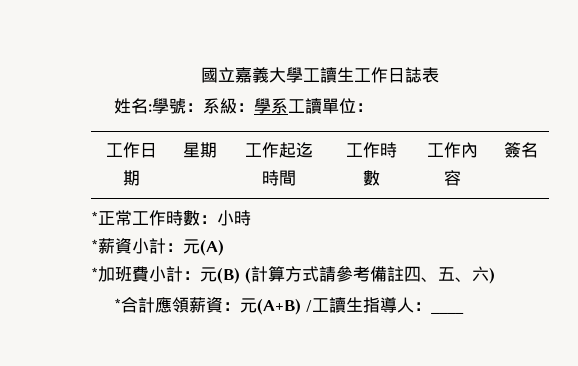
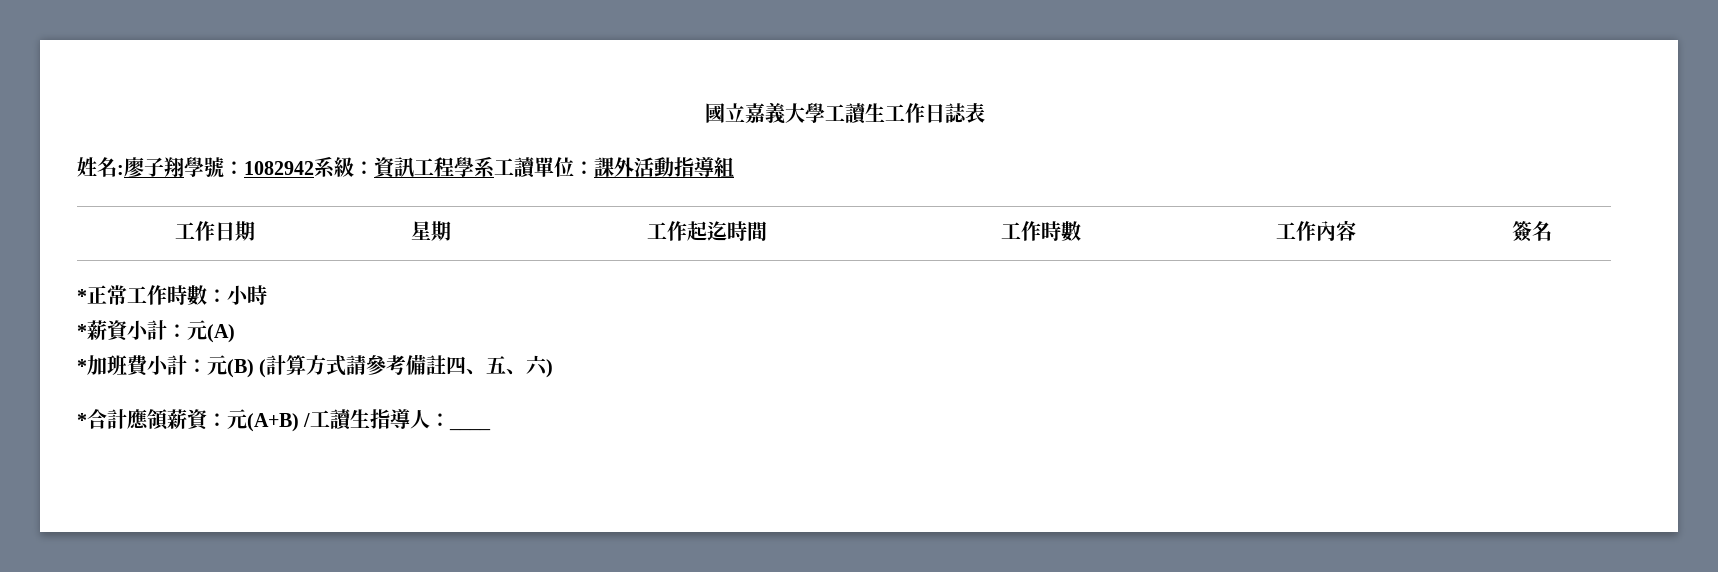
- 姓名:學號：系級：學系工讀單位：
+ 姓名:廖子翔學號：1082942系級：資訊工程學系工讀單位：課外活動指導組

